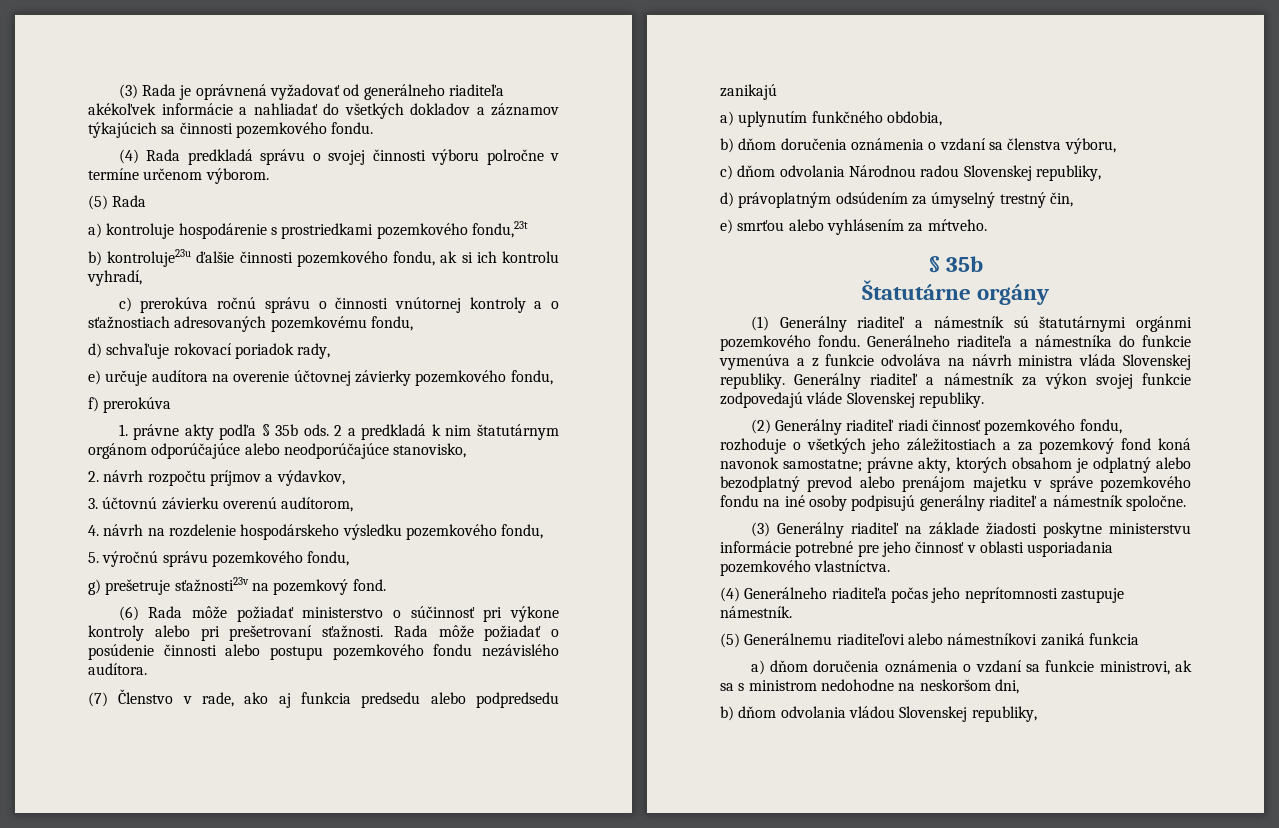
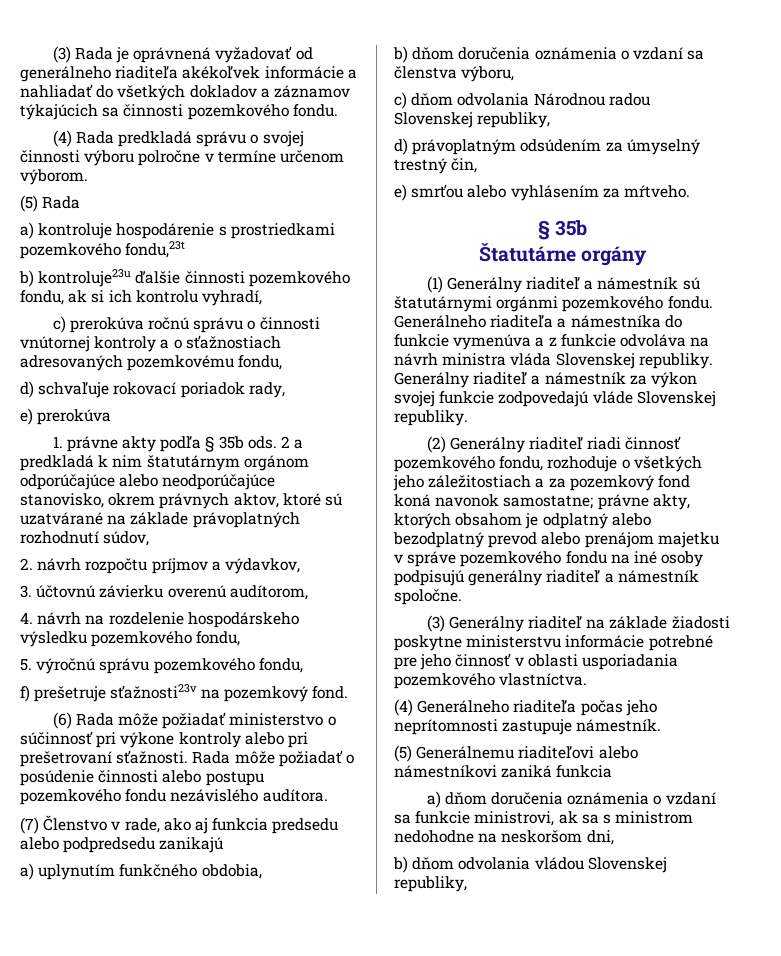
- e) určuje audítora na overenie účtovnej závierky pozemkového fondu,
- f) prerokúva
+ e) prerokúva
- 2 a predkladá k nim štatutárnym orgánom odporúčajúce alebo neodporúčajúce stanovisko,
+ 2 a predkladá k nim štatutárnym orgánom odporúčajúce alebo neodporúčajúce stanovisko, okrem právnych aktov, ktoré sú uzatvárané na základe právoplatných rozhodnutí súdov,
- g) prešetruje sťažnosti23v na pozemkový fond.
+ f) prešetruje sťažnosti23v na pozemkový fond.

